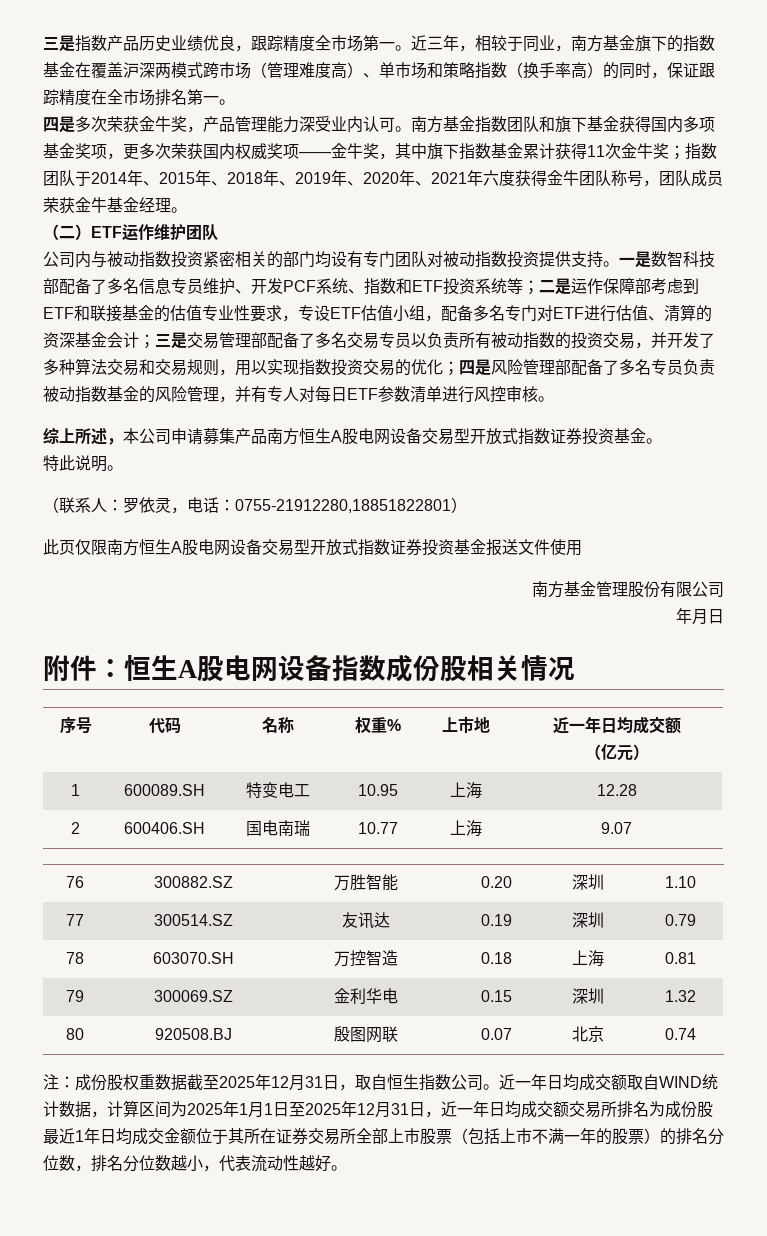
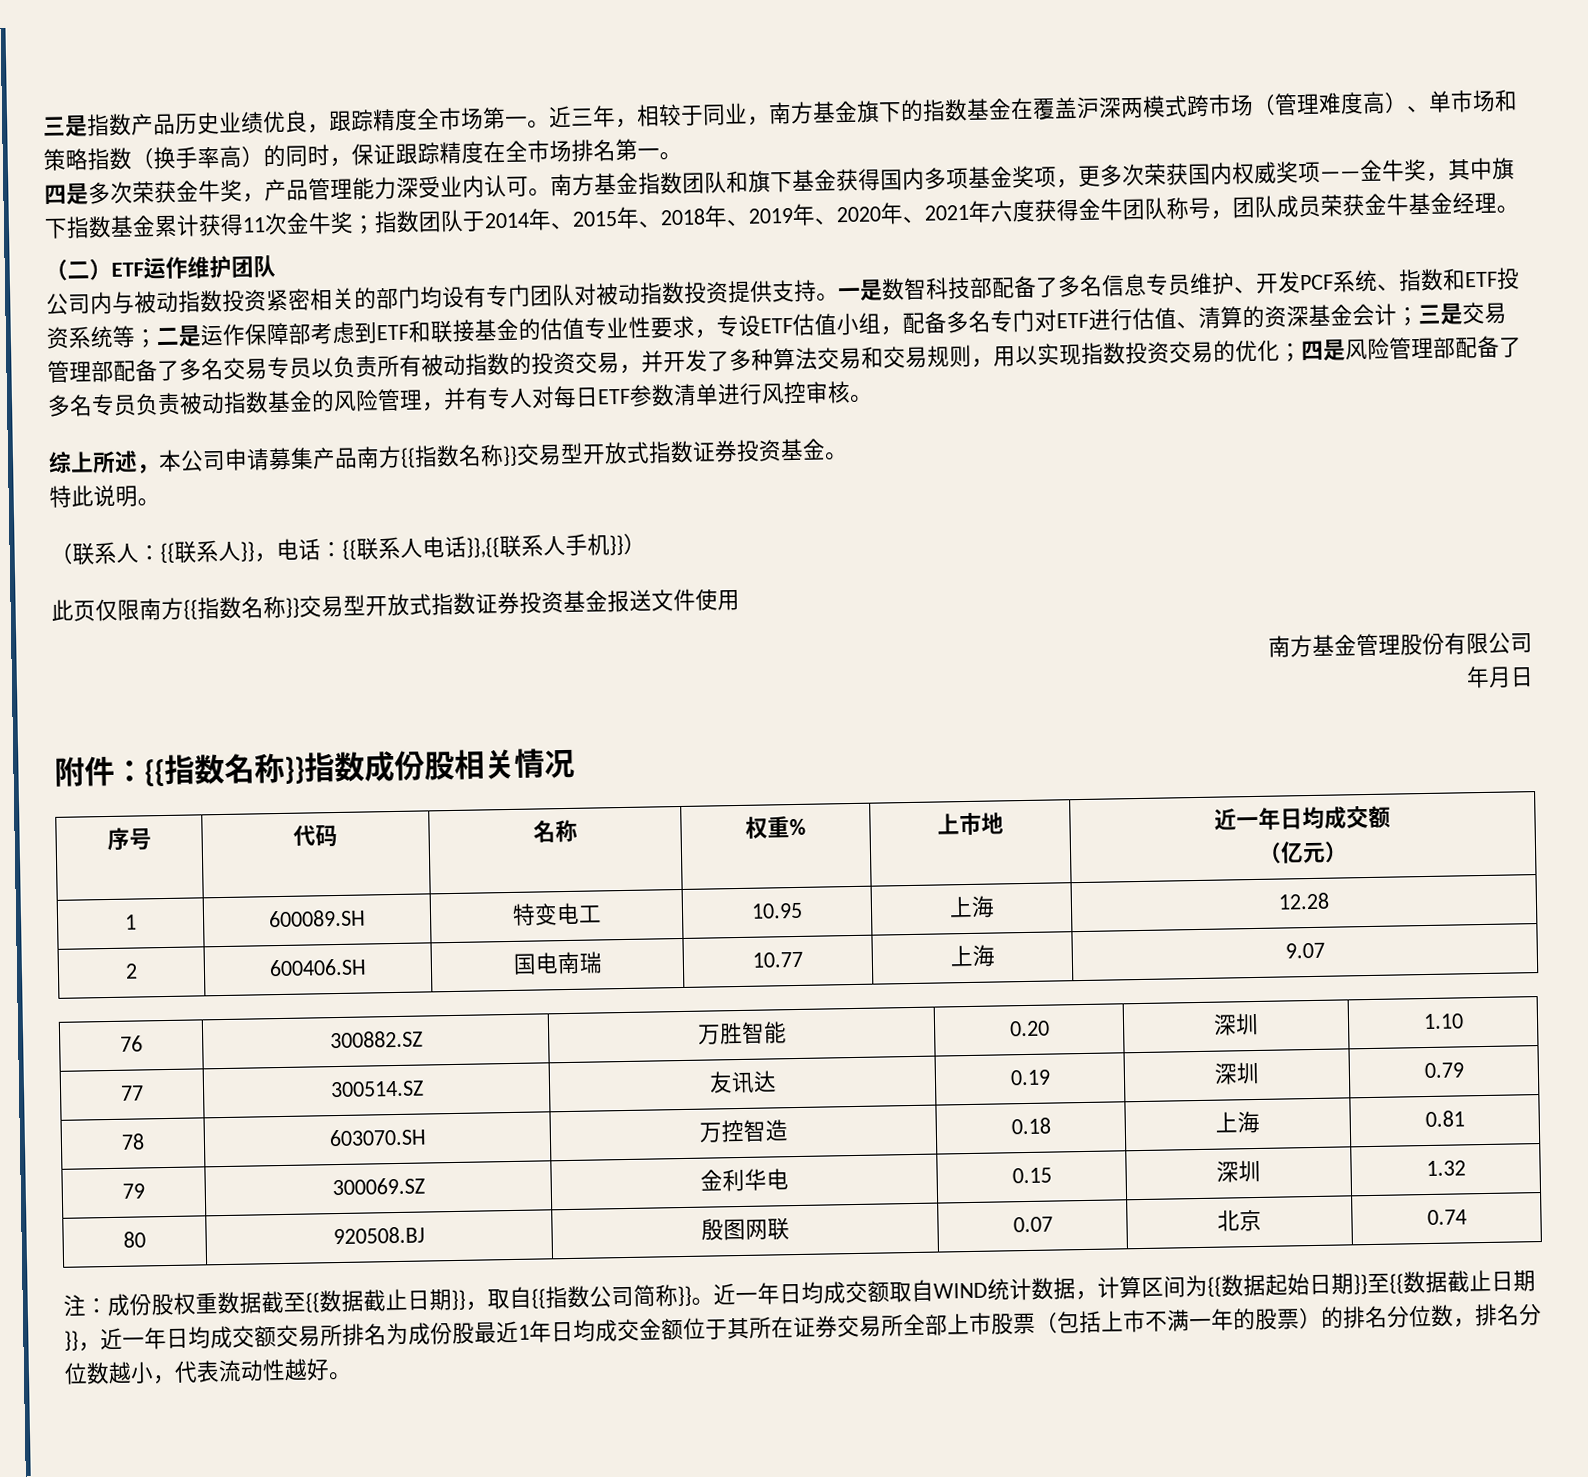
- 综上所述，本公司申请募集产品南方恒生A股电网设备交易型开放式指数证券投资基金。
+ 综上所述，本公司申请募集产品南方{{指数名称}}交易型开放式指数证券投资基金。
- （联系人：罗依灵，电话：0755-21912280,18851822801）
+ （联系人：{{联系人}}，电话：{{联系人电话}},{{联系人手机}}）
- 此页仅限南方恒生A股电网设备交易型开放式指数证券投资基金报送文件使用
+ 此页仅限南方{{指数名称}}交易型开放式指数证券投资基金报送文件使用
- 附件：恒生A股电网设备指数成份股相关情况
+ 附件：{{指数名称}}指数成份股相关情况
- 注：成份股权重数据截至2025年12月31日，取自恒生指数公司。
+ 注：成份股权重数据截至{{数据截止日期}}，取自{{指数公司简称}}。
- 近一年日均成交额取自WIND统计数据，计算区间为2025年1月1日至2025年12月31日，近一年日均成交额交易所排名为成份股最近1年日均成交金额位于其所在证券交易所全部上市股票（包括上市不满一年的股票）的排名分位数，排名分位数越小，代表流动性越好。
+ 近一年日均成交额取自WIND统计数据，计算区间为{{数据起始日期}}至{{数据截止日期}}，近一年日均成交额交易所排名为成份股最近1年日均成交金额位于其所在证券交易所全部上市股票（包括上市不满一年的股票）的排名分位数，排名分位数越小，代表流动性越好。

